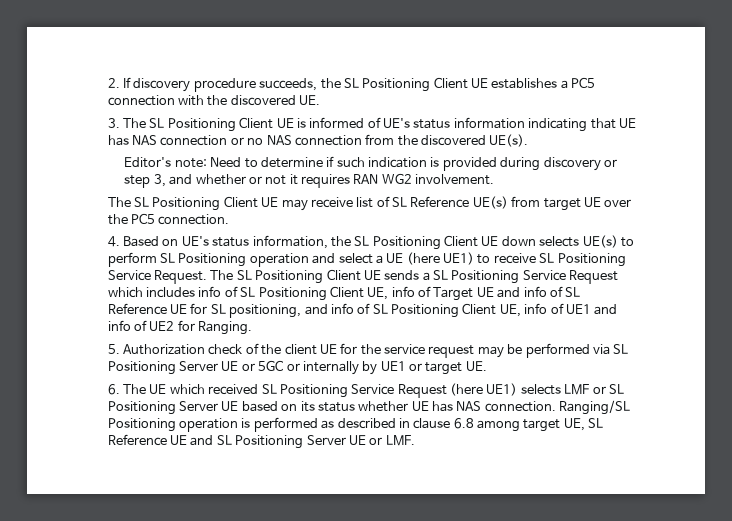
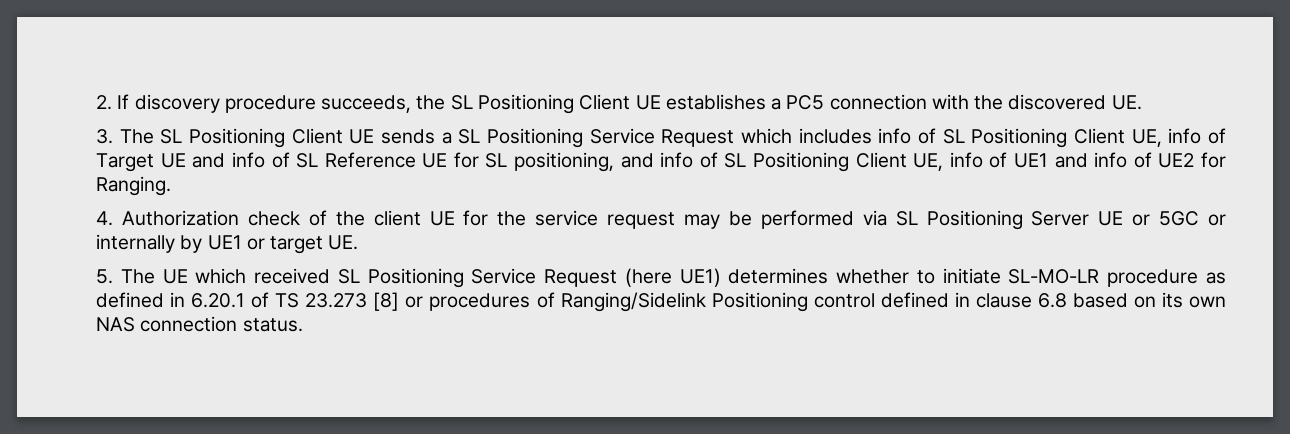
- 3. The SL Positioning Client UE is informed of UE's status information indicating that UE has NAS connection or no NAS connection from the discovered UE(s).
- Editor's note: Need to determine if such indication is provided during discovery or step 3, and whether or not it requires RAN WG2 involvement.
- The SL Positioning Client UE may receive list of SL Reference UE(s) from target UE over the PC5 connection.
- 4. Based on UE's status information, the SL Positioning Client UE down selects UE(s) to perform SL Positioning operation and select a UE (here UE1) to receive SL Positioning Service Request. The SL Positioning Client UE sends a SL Positioning Service Request which includes info of SL Positioning Client UE, info of Target UE and info of SL Reference UE for SL positioning, and info of SL Positioning Client UE, info of UE1 and info of UE2 for Ranging.
+ 3. The SL Positioning Client UE sends a SL Positioning Service Request which includes info of SL Positioning Client UE, info of Target UE and info of SL Reference UE for SL positioning, and info of SL Positioning Client UE, info of UE1 and info of UE2 for Ranging.
- 5. Authorization check of the client UE for the service request may be performed via SL Positioning Server UE or 5GC or internally by UE1 or target UE.
+ 4. Authorization check of the client UE for the service request may be performed via SL Positioning Server UE or 5GC or internally by UE1 or target UE.
- 6. The UE which received SL Positioning Service Request (here UE1) selects LMF or SL Positioning Server UE based on its status whether UE has NAS connection. Ranging/SL Positioning operation is performed as described in clause 6.8 among target UE, SL Reference UE and SL Positioning Server UE or LMF.
+ 5. The UE which received SL Positioning Service Request (here UE1) determines whether to initiate SL-MO-LR procedure as defined in 6.20.1 of TS 23.273 [8] or procedures of Ranging/Sidelink Positioning control defined in clause 6.8 based on its own NAS connection status.

